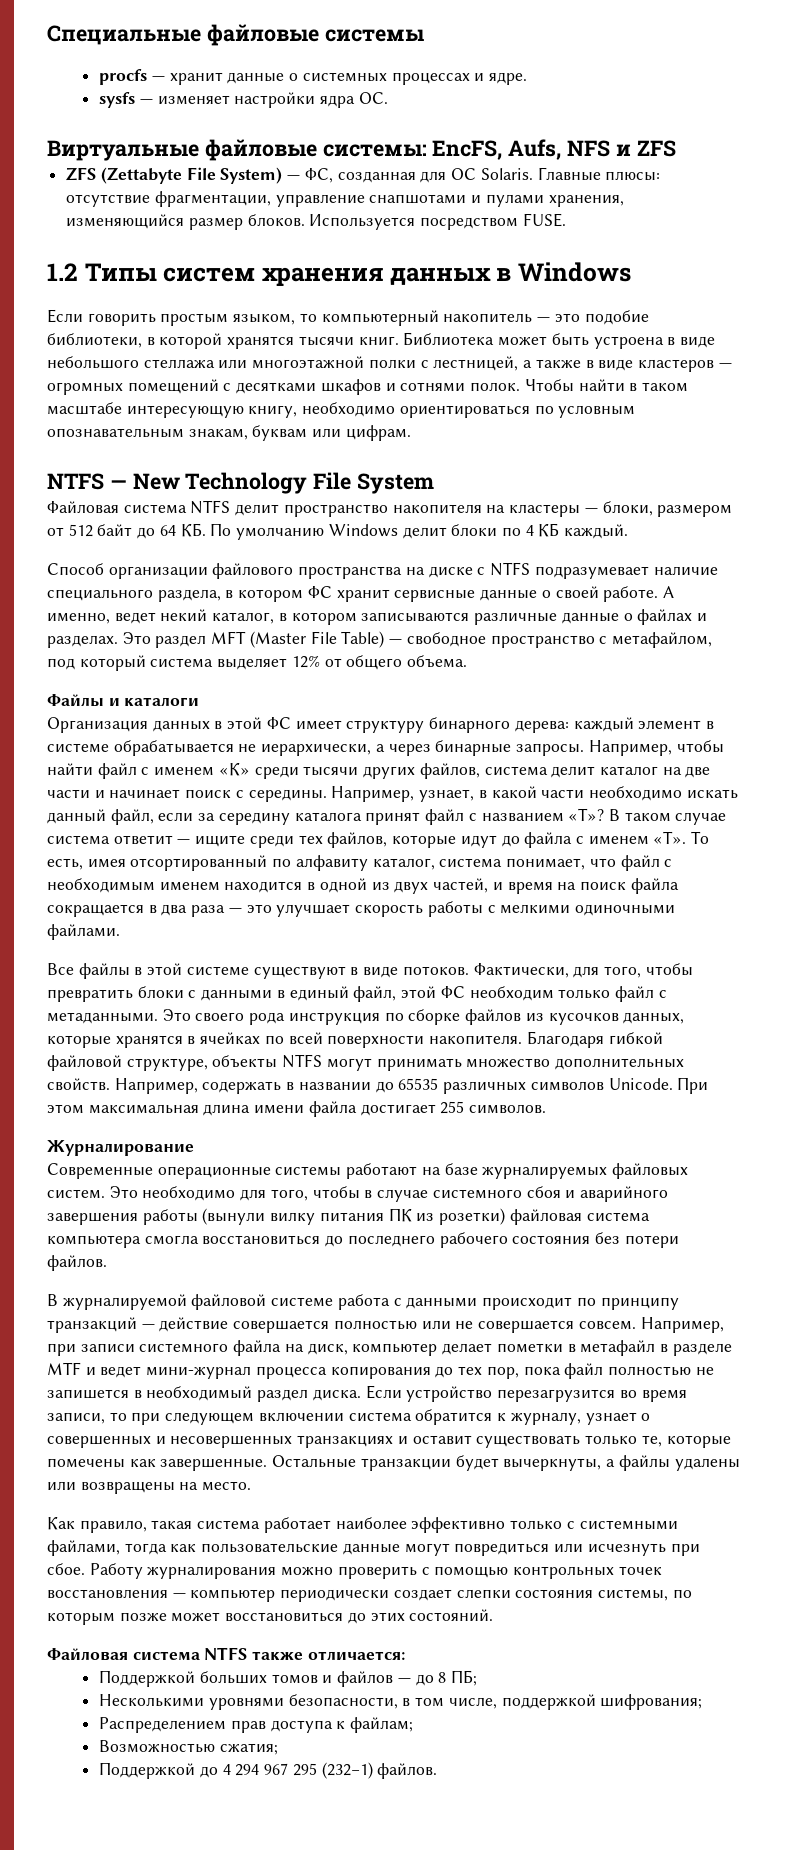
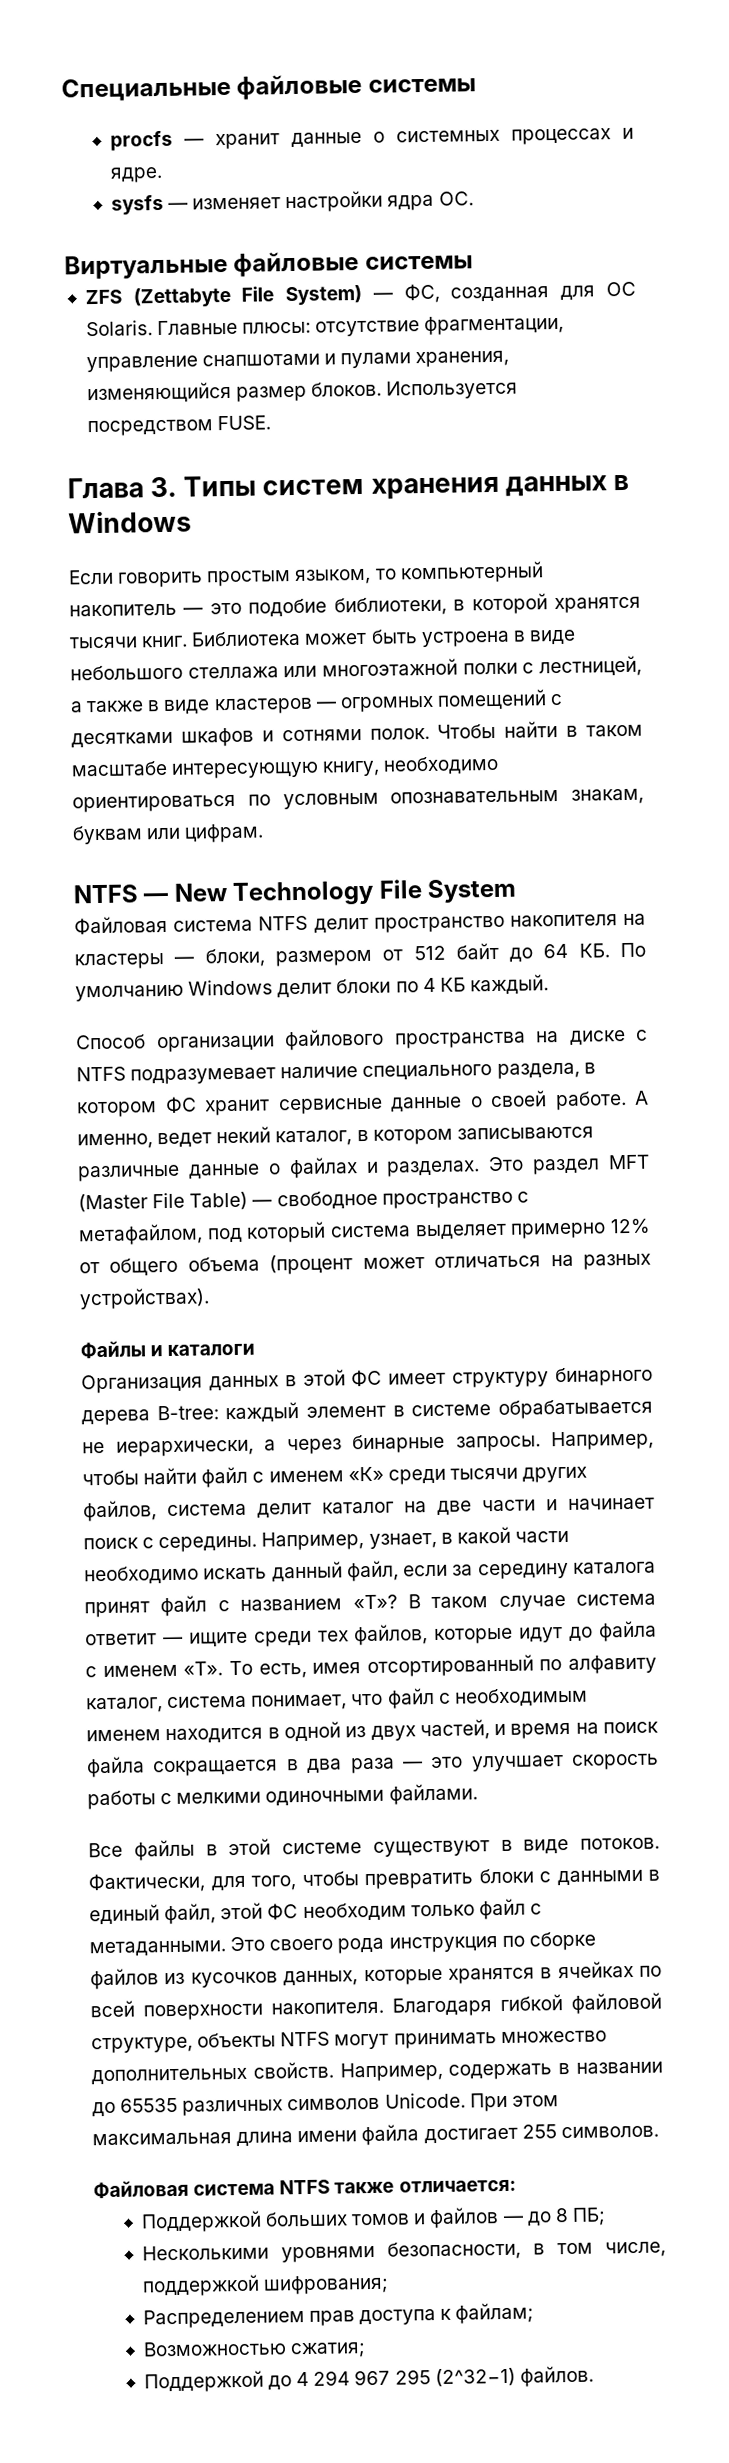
- Виртуальные файловые системы: EncFS, Aufs, NFS и ZFS
+ Виртуальные файловые системы
- 1.2 Типы систем хранения данных в Windows
+ Глава 3. Типы систем хранения данных в Windows
- Это раздел MFT (Master File Table) — свободное пространство с метафайлом, под который система выделяет 12% от общего объема.
+ Это раздел MFT (Master File Table) — свободное пространство с метафайлом, под который система выделяет примерно 12% от общего объема (процент может отличаться на разных устройствах).
- Организация данных в этой ФС имеет структуру бинарного дерева: каждый элемент в системе обрабатывается не иерархически, а через бинарные запросы.
+ Организация данных в этой ФС имеет структуру бинарного дерева B-tree: каждый элемент в системе обрабатывается не иерархически, а через бинарные запросы.
- Журналирование
- Современные операционные системы работают на базе журналируемых файловых систем. Это необходимо для того, чтобы в случае системного сбоя и аварийного завершения работы (вынули вилку питания ПК из розетки) файловая система компьютера смогла восстановиться до последнего рабочего состояния без потери файлов.
- В журналируемой файловой системе работа с данными происходит по принципу транзакций — действие совершается полностью или не совершается совсем. Например, при записи системного файла на диск, компьютер делает пометки в метафайл в разделе MTF и ведет мини-журнал процесса копирования до тех пор, пока файл полностью не запишется в необходимый раздел диска. Если устройство перезагрузится во время записи, то при следующем включении система обратится к журналу, узнает о совершенных и несовершенных транзакциях и оставит существовать только те, которые помечены как завершенные. Остальные транзакции будет вычеркнуты, а файлы удалены или возвращены на место.
- Как правило, такая система работает наиболее эффективно только с системными файлами, тогда как пользовательские данные могут повредиться или исчезнуть при сбое. Работу журналирования можно проверить с помощью контрольных точек восстановления — компьютер периодически создает слепки состояния системы, по которым позже может восстановиться до этих состояний.
- Поддержкой до 4 294 967 295 (232−1) файлов.
+ Поддержкой до 4 294 967 295 (2^32−1) файлов.

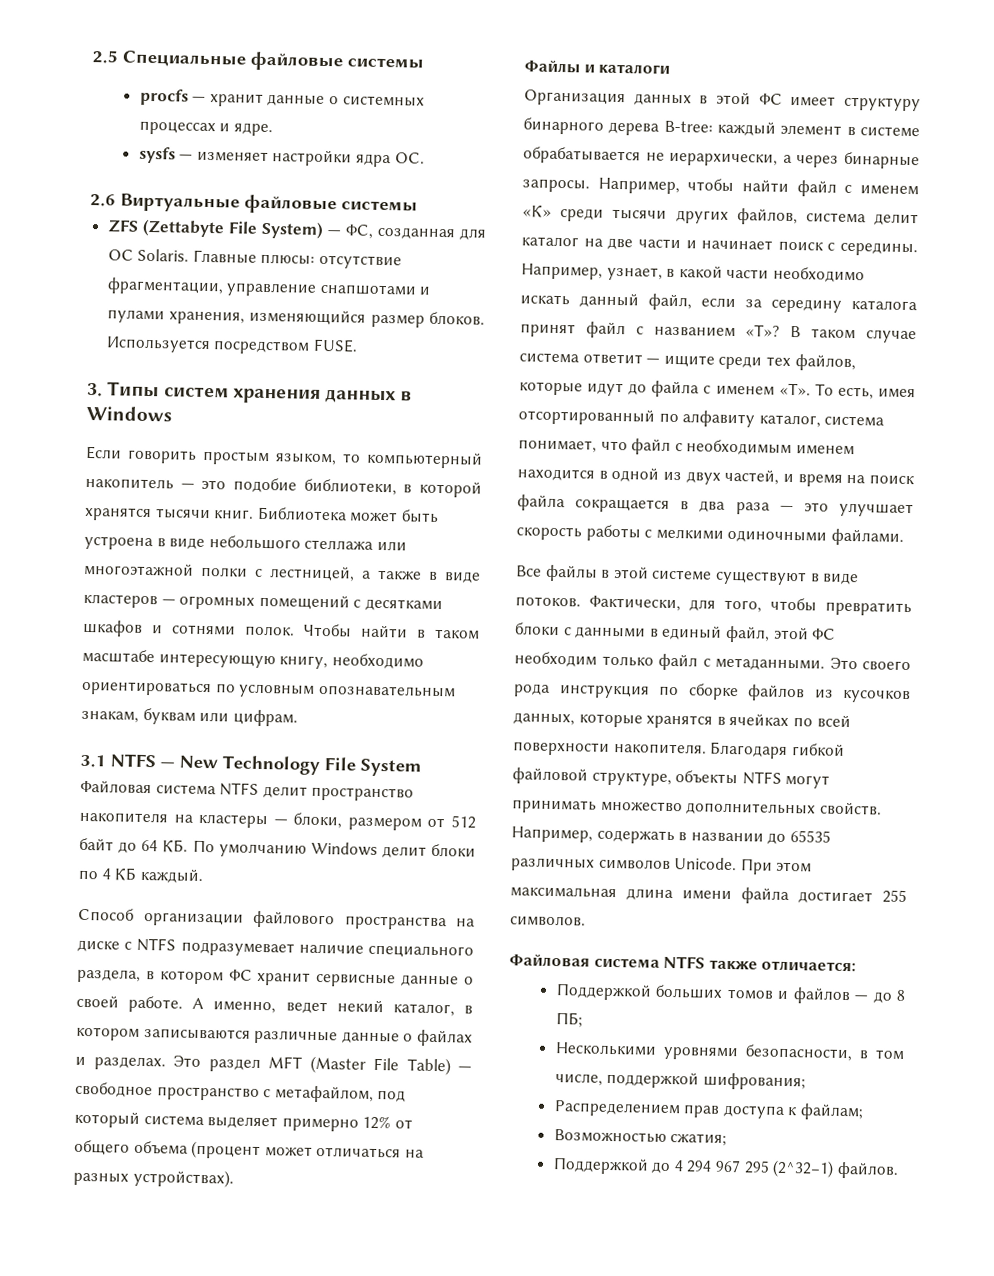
- Специальные файловые системы
+ 2.5 Специальные файловые системы
- Виртуальные файловые системы
+ 2.6 Виртуальные файловые системы
- Глава 3. Типы систем хранения данных в Windows
+ 3. Типы систем хранения данных в Windows
- NTFS — New Technology File System
+ 3.1 NTFS — New Technology File System

